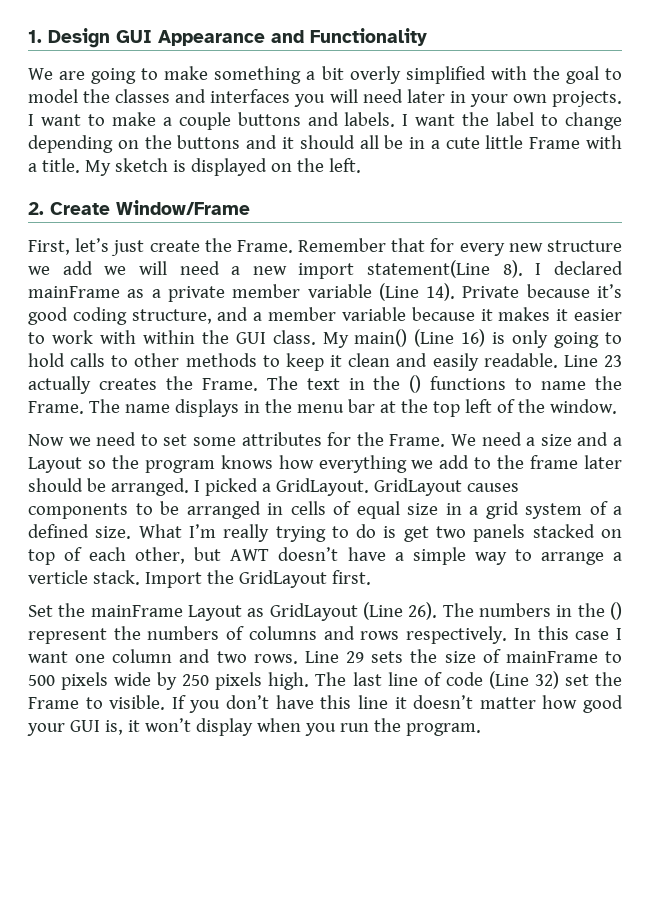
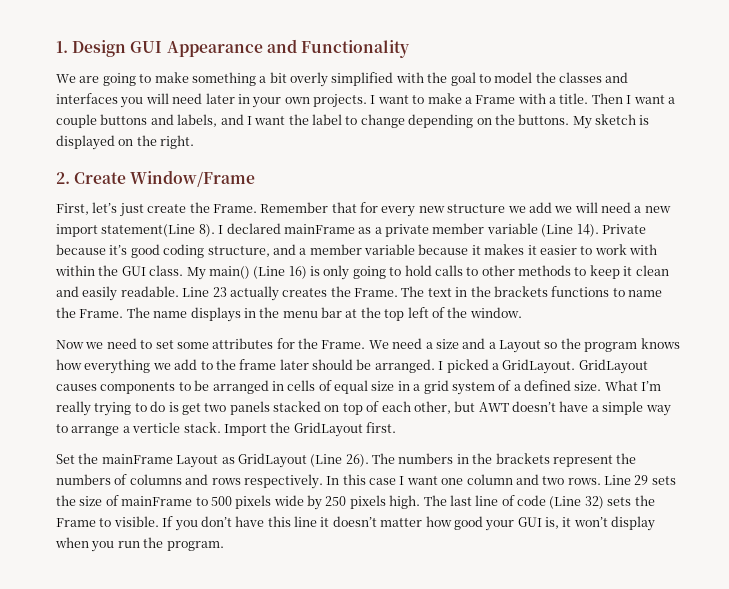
- I want to make a couple buttons and labels. I want the label to change depending on the buttons and it should all be in a cute little Frame with a title.
+ I want to make a Frame with a title. Then I want a couple buttons and labels, and I want the label to change depending on the buttons.
- My sketch is displayed on the left.
+ My sketch is displayed on the right.
- The text in the () functions to name the Frame.
+ The text in the brackets functions to name the Frame.
- The numbers in the () represent the numbers of columns and rows respectively.
+ The numbers in the brackets represent the numbers of columns and rows respectively.
- The last line of code (Line 32) set the Frame to visible.
+ The last line of code (Line 32) sets the Frame to visible.

